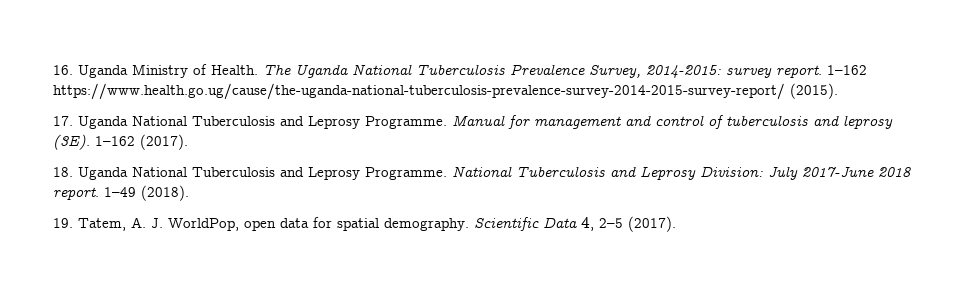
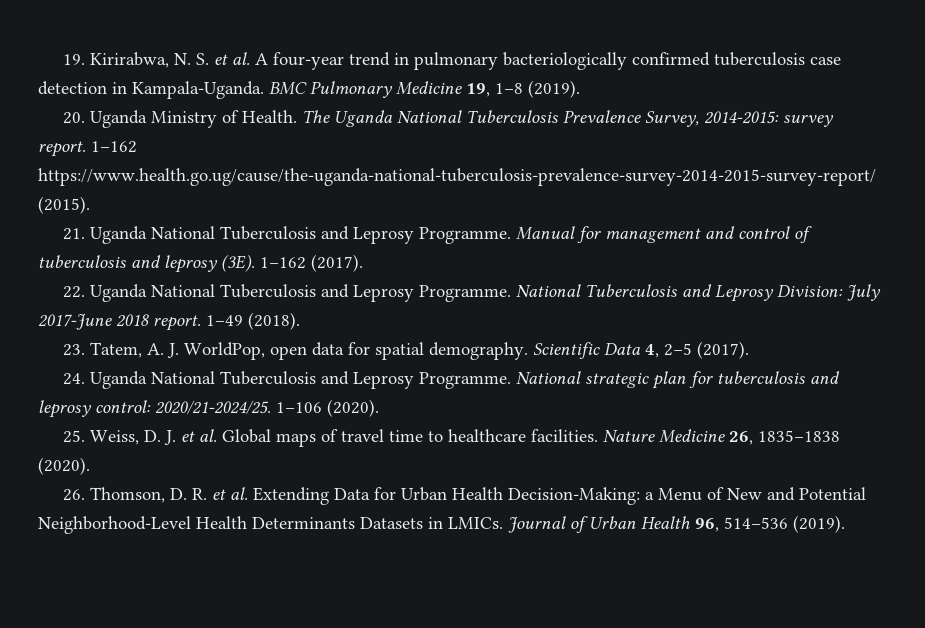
- 16. Uganda Ministry of Health.
+ 19. Kirirabwa, N. S. et al. A four-year trend in pulmonary bacteriologically confirmed tuberculosis case detection in Kampala-Uganda. BMC Pulmonary Medicine 19, 1–8 (2019).
+ 20. Uganda Ministry of Health.
- 17. Uganda National Tuberculosis and Leprosy Programme.
+ 21. Uganda National Tuberculosis and Leprosy Programme.
- 18. Uganda National Tuberculosis and Leprosy Programme.
+ 22. Uganda National Tuberculosis and Leprosy Programme.
- 19. Tatem, A. J. WorldPop, open data for spatial demography.
+ 23. Tatem, A. J. WorldPop, open data for spatial demography.
+ 24. Uganda National Tuberculosis and Leprosy Programme. National strategic plan for tuberculosis and leprosy control: 2020/21-2024/25. 1–106 (2020).
+ 25. Weiss, D. J. et al. Global maps of travel time to healthcare facilities. Nature Medicine 26, 1835–1838 (2020).
+ 26. Thomson, D. R. et al. Extending Data for Urban Health Decision-Making: a Menu of New and Potential Neighborhood-Level Health Determinants Datasets in LMICs. Journal of Urban Health 96, 514–536 (2019).

